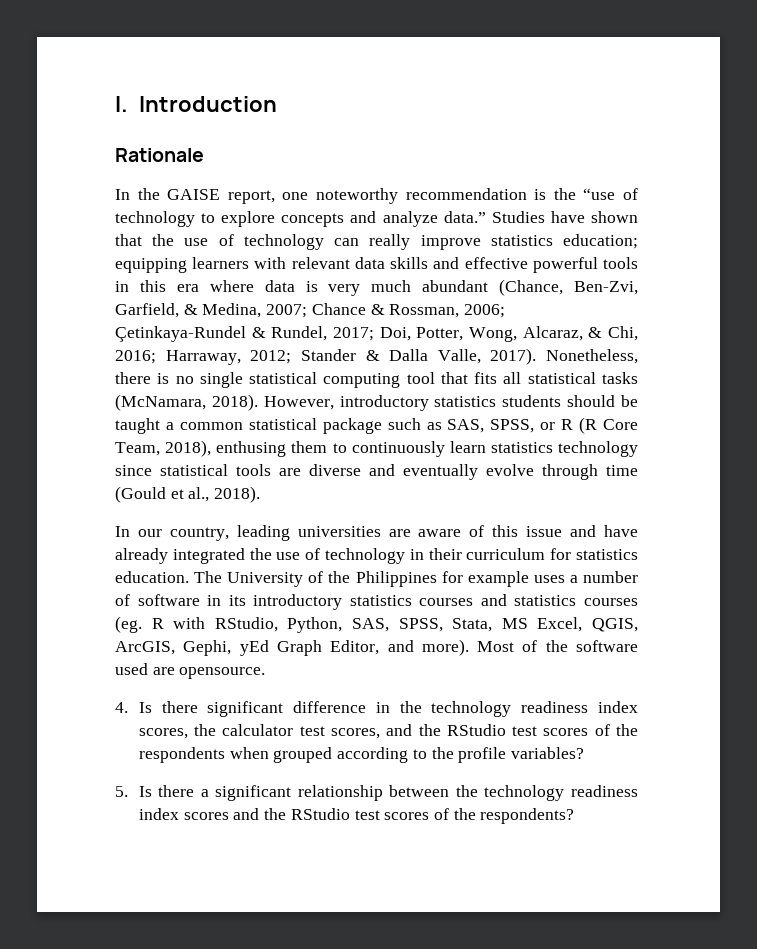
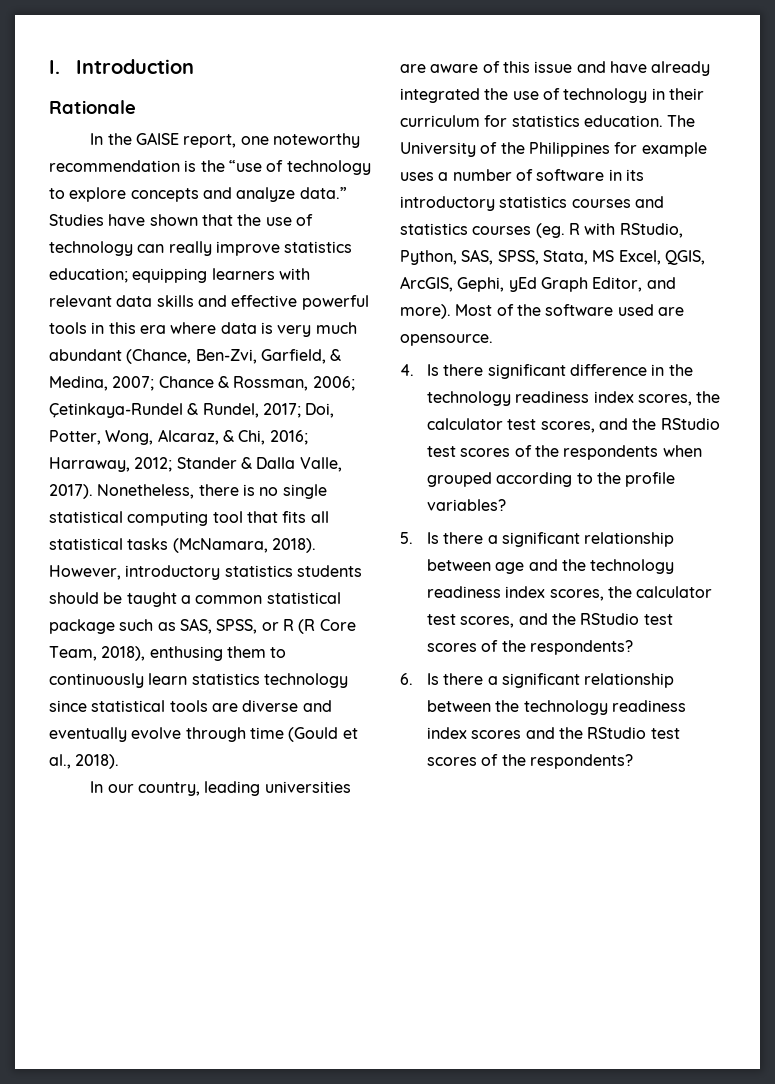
- 5. Is there a significant relationship between the technology readiness index scores and the RStudio test scores of the respondents?
+ 5. Is there a significant relationship between age and the technology readiness index scores, the calculator test scores, and the RStudio test scores of the respondents?
+ 6. Is there a significant relationship between the technology readiness index scores and the RStudio test scores of the respondents?

